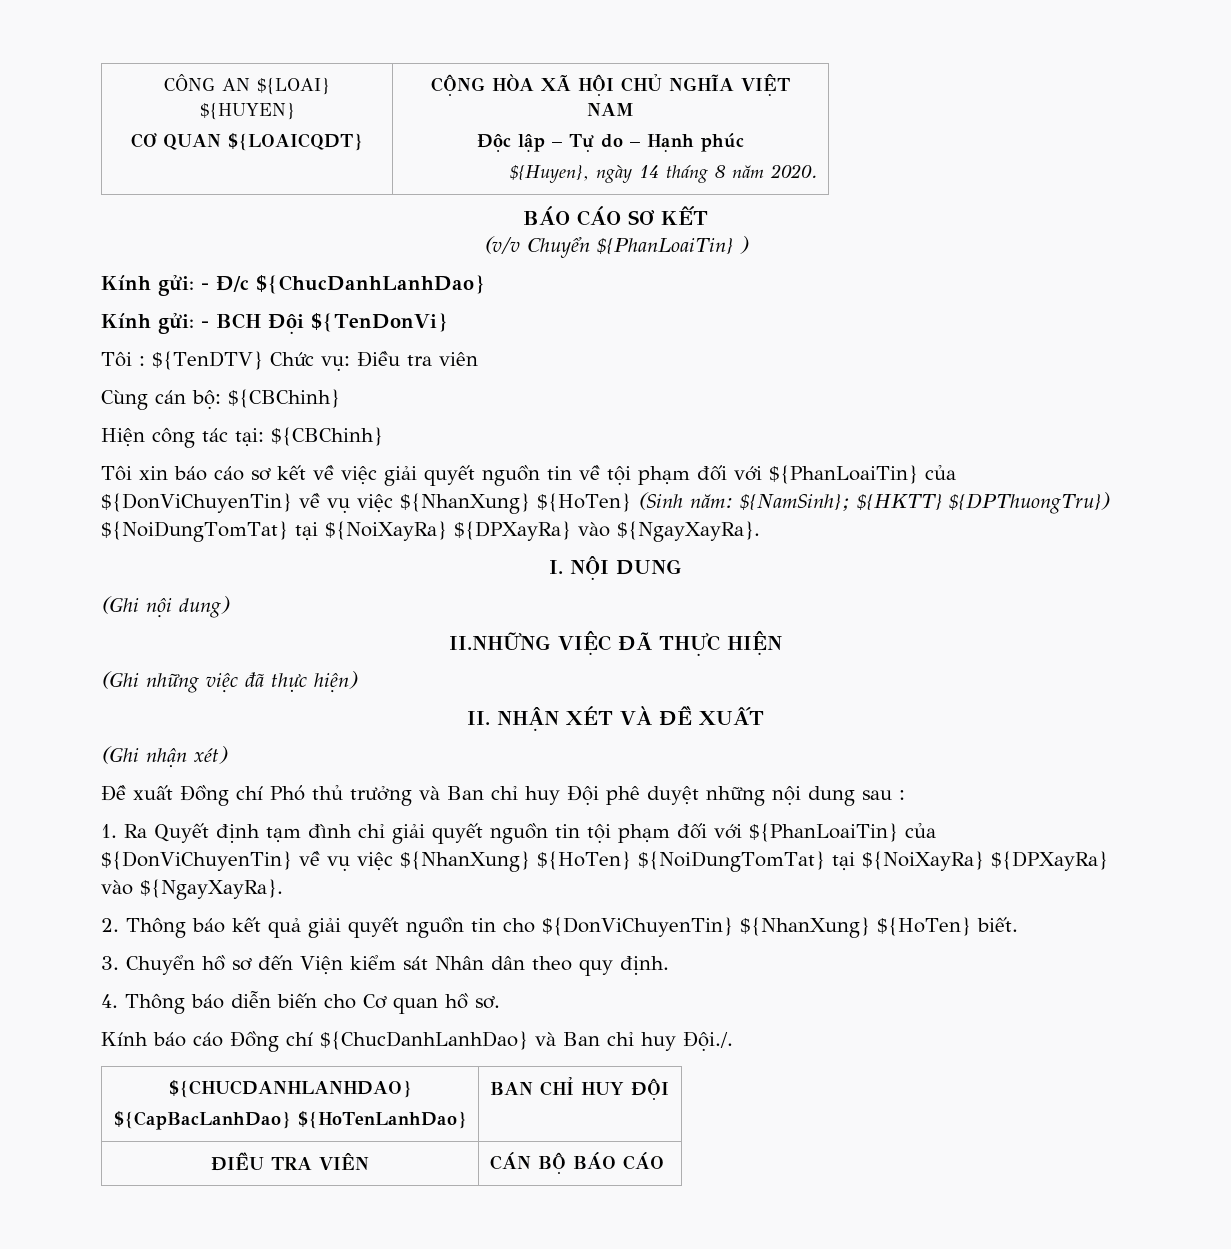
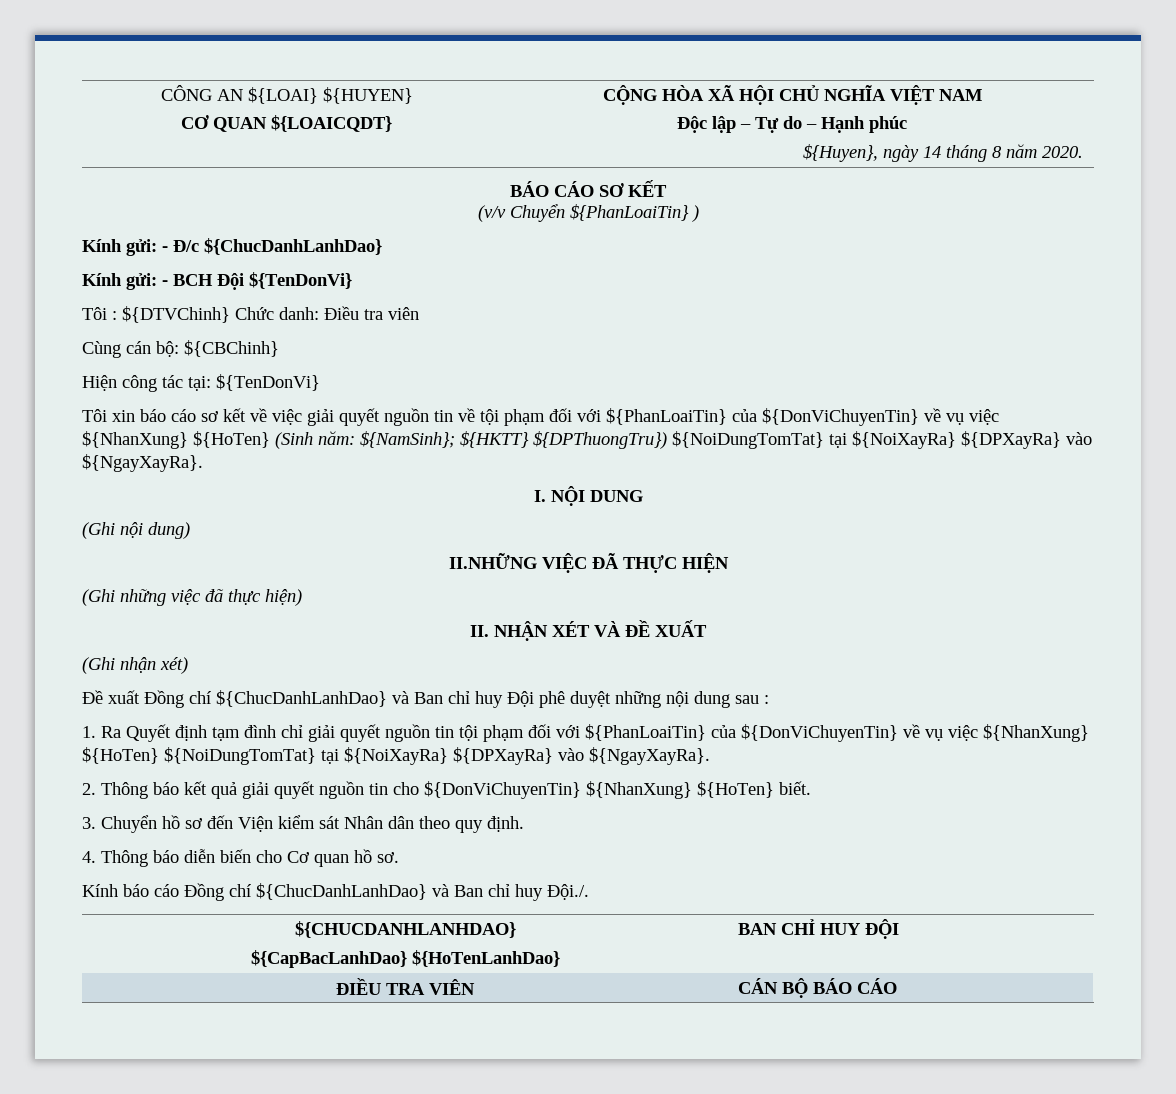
- Tôi : ${TenDTV} Chức vụ: Điều tra viên
+ Tôi : ${DTVChinh} Chức danh: Điều tra viên
- Hiện công tác tại: ${CBChinh}
+ Hiện công tác tại: ${TenDonVi}
- Đề xuất Đồng chí Phó thủ trưởng và Ban chỉ huy Đội phê duyệt những nội dung sau :
+ Đề xuất Đồng chí ${ChucDanhLanhDao} và Ban chỉ huy Đội phê duyệt những nội dung sau :

